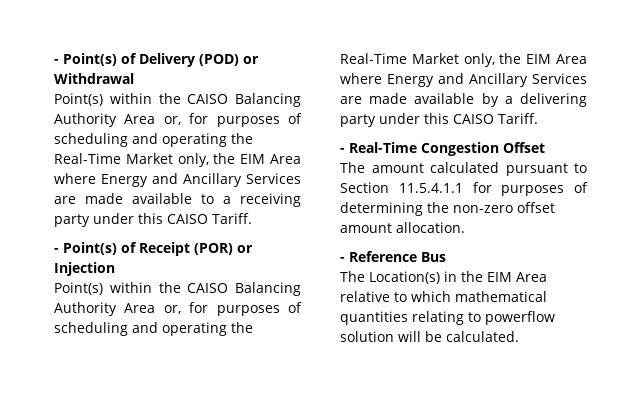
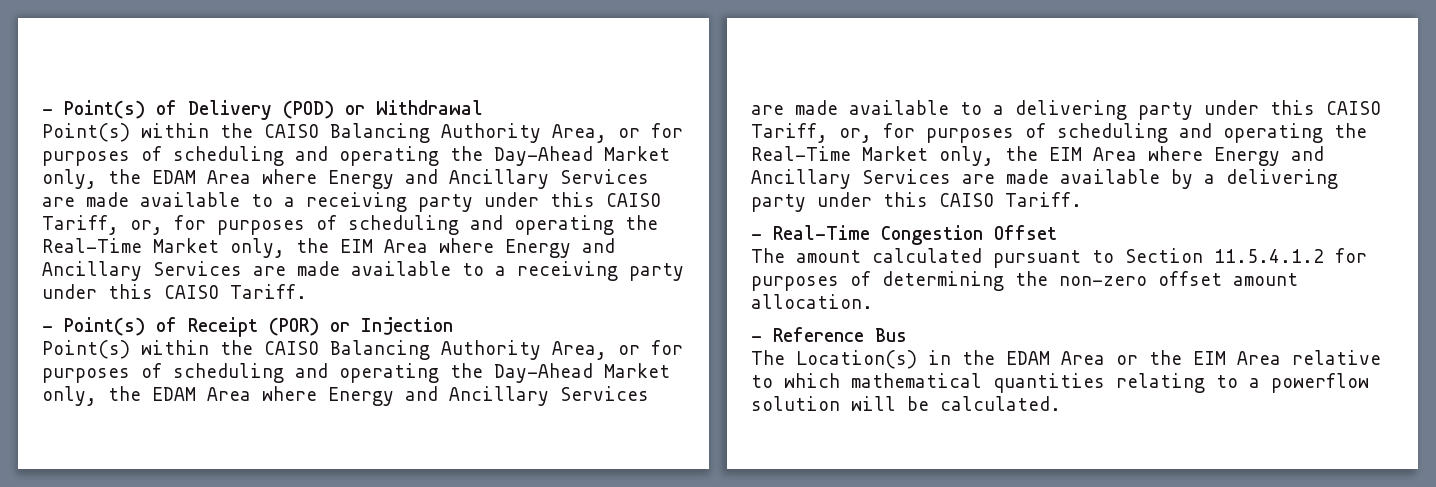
- Point(s) within the CAISO Balancing Authority Area or, for purposes of scheduling and operating the Real-Time Market only, the EIM Area where Energy and Ancillary Services are made available to a receiving party under this CAISO Tariff.
+ Point(s) within the CAISO Balancing Authority Area, or for purposes of scheduling and operating the Day-Ahead Market only, the EDAM Area where Energy and Ancillary Services are made available to a receiving party under this CAISO Tariff, or, for purposes of scheduling and operating the Real-Time Market only, the EIM Area where Energy and Ancillary Services are made available to a receiving party under this CAISO Tariff.
- Point(s) within the CAISO Balancing Authority Area or, for purposes of scheduling and operating the Real-Time Market only, the EIM Area where Energy and Ancillary Services are made available by a delivering party under this CAISO Tariff.
+ Point(s) within the CAISO Balancing Authority Area, or for purposes of scheduling and operating the Day-Ahead Market only, the EDAM Area where Energy and Ancillary Services are made available to a delivering party under this CAISO Tariff, or, for purposes of scheduling and operating the Real-Time Market only, the EIM Area where Energy and Ancillary Services are made available by a delivering party under this CAISO Tariff.
- The amount calculated pursuant to Section 11.5.4.1.1 for purposes of determining the non-zero offset amount allocation.
+ The amount calculated pursuant to Section 11.5.4.1.2 for purposes of determining the non-zero offset amount allocation.
- The Location(s) in the EIM Area relative to which mathematical quantities relating to powerflow solution will be calculated.
+ The Location(s) in the EDAM Area or the EIM Area relative to which mathematical quantities relating to a powerflow solution will be calculated.

